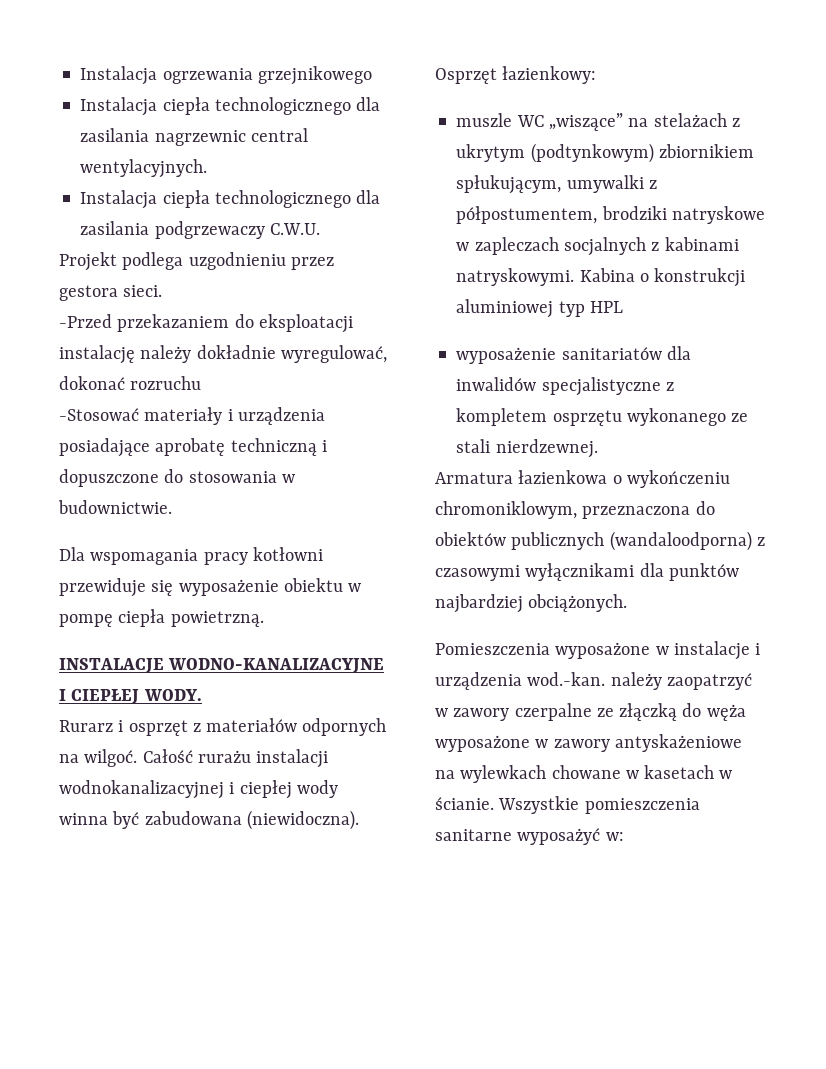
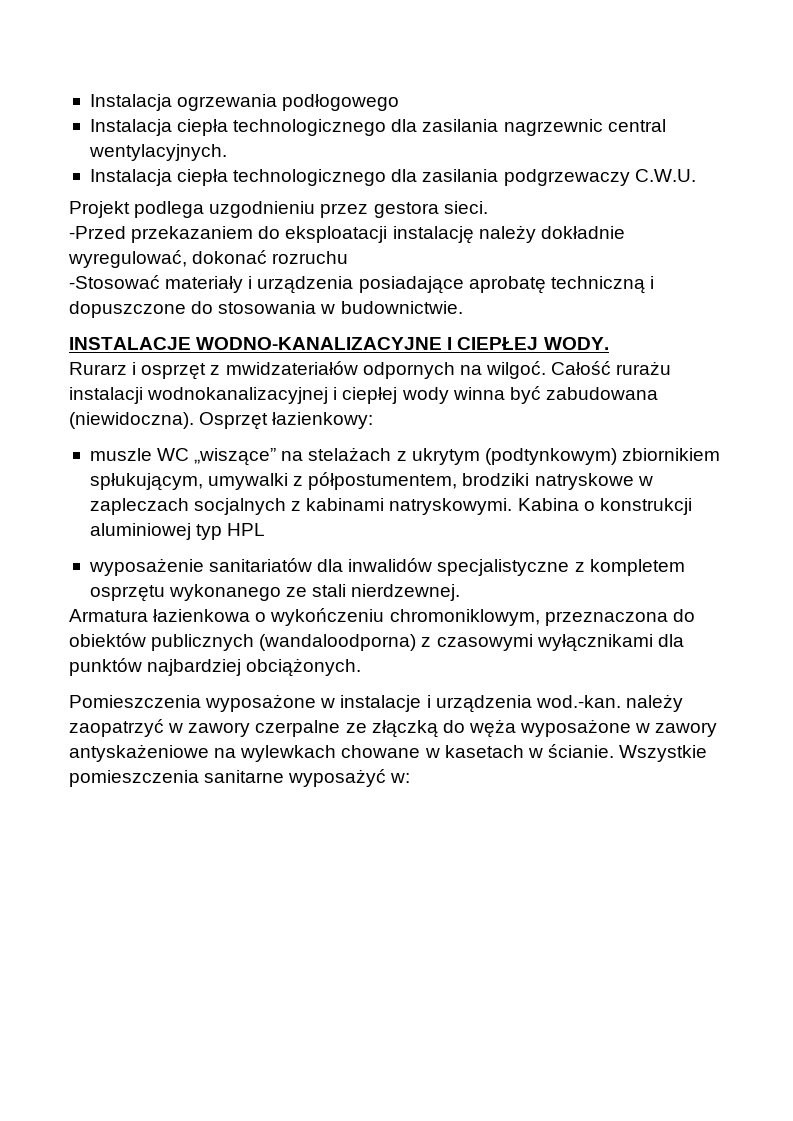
- Instalacja ogrzewania grzejnikowego
+ Instalacja ogrzewania podłogowego
- Dla wspomagania pracy kotłowni przewiduje się wyposażenie obiektu w pompę ciepła powietrzną.
- Rurarz i osprzęt z materiałów odpornych na wilgoć.
+ Rurarz i osprzęt z mwidzateriałów odpornych na wilgoć.

